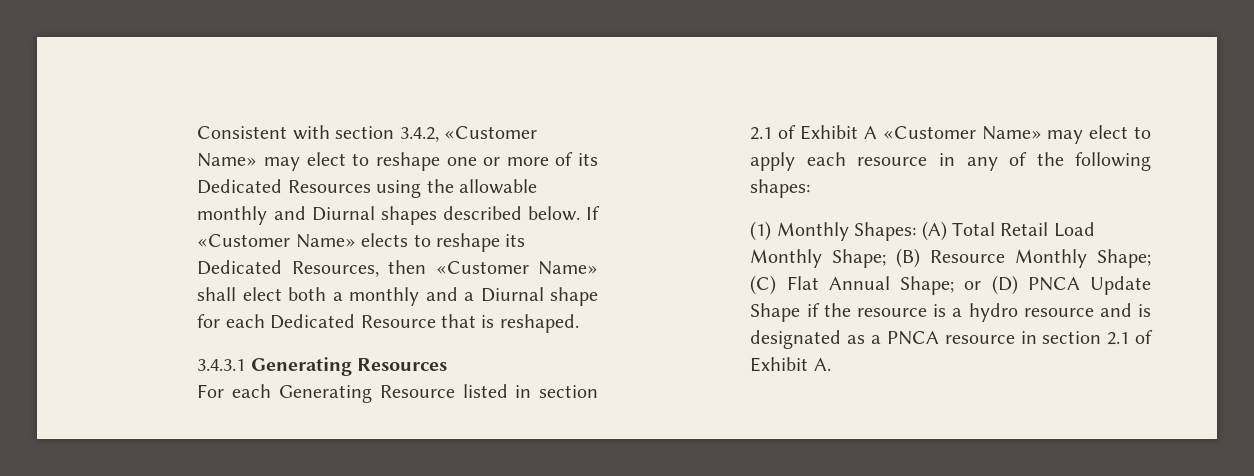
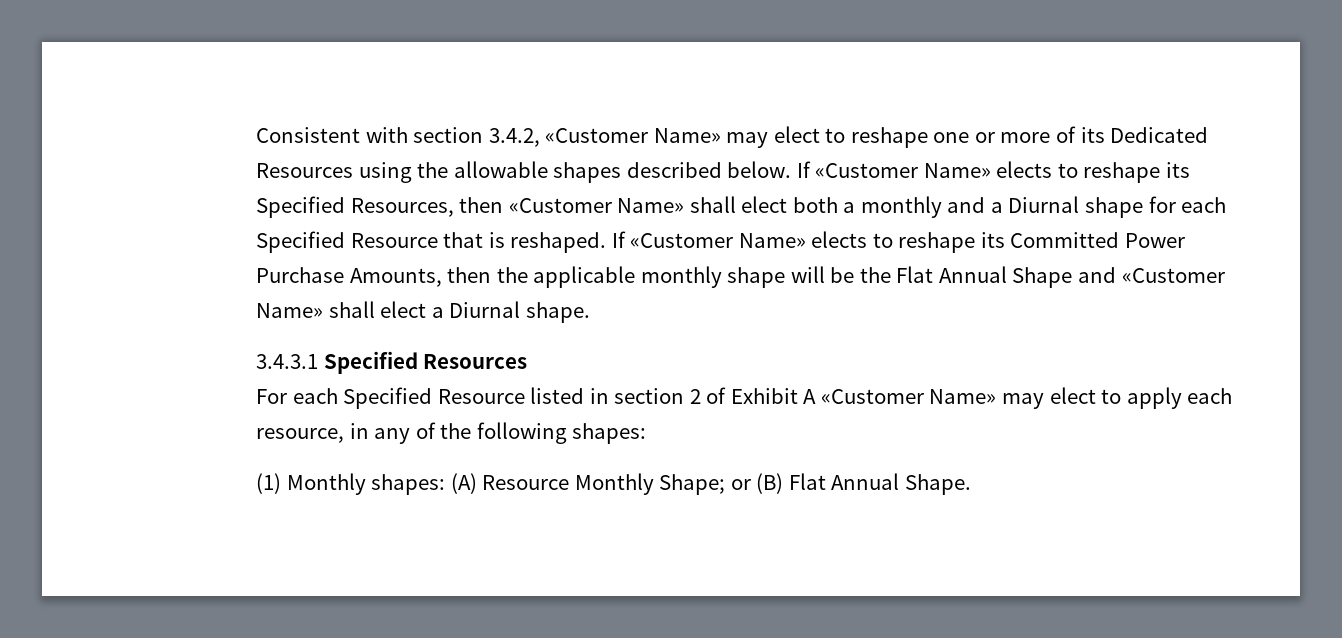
- Consistent with section 3.4.2, «Customer Name» may elect to reshape one or more of its Dedicated Resources using the allowable monthly and Diurnal shapes described below.
+ Consistent with section 3.4.2, «Customer Name» may elect to reshape one or more of its Dedicated Resources using the allowable shapes described below.
- If «Customer Name» elects to reshape its Dedicated Resources, then «Customer Name» shall elect both a monthly and a Diurnal shape for each Dedicated Resource that is reshaped.
+ If «Customer Name» elects to reshape its Specified Resources, then «Customer Name» shall elect both a monthly and a Diurnal shape for each Specified Resource that is reshaped. If «Customer Name» elects to reshape its Committed Power Purchase Amounts, then the applicable monthly shape will be the Flat Annual Shape and «Customer Name» shall elect a Diurnal shape.
- 3.4.3.1 Generating Resources
+ 3.4.3.1 Specified Resources
- For each Generating Resource listed in section 2.1 of Exhibit A «Customer Name» may elect to apply each resource in any of the following shapes:
+ For each Specified Resource listed in section 2 of Exhibit A «Customer Name» may elect to apply each resource, in any of the following shapes:
- (1) Monthly Shapes: (A) Total Retail Load Monthly Shape; (B) Resource Monthly Shape; (C) Flat Annual Shape; or (D) PNCA Update Shape if the resource is a hydro resource and is designated as a PNCA resource in section 2.1 of Exhibit A.
+ (1) Monthly shapes: (A) Resource Monthly Shape; or (B) Flat Annual Shape.

